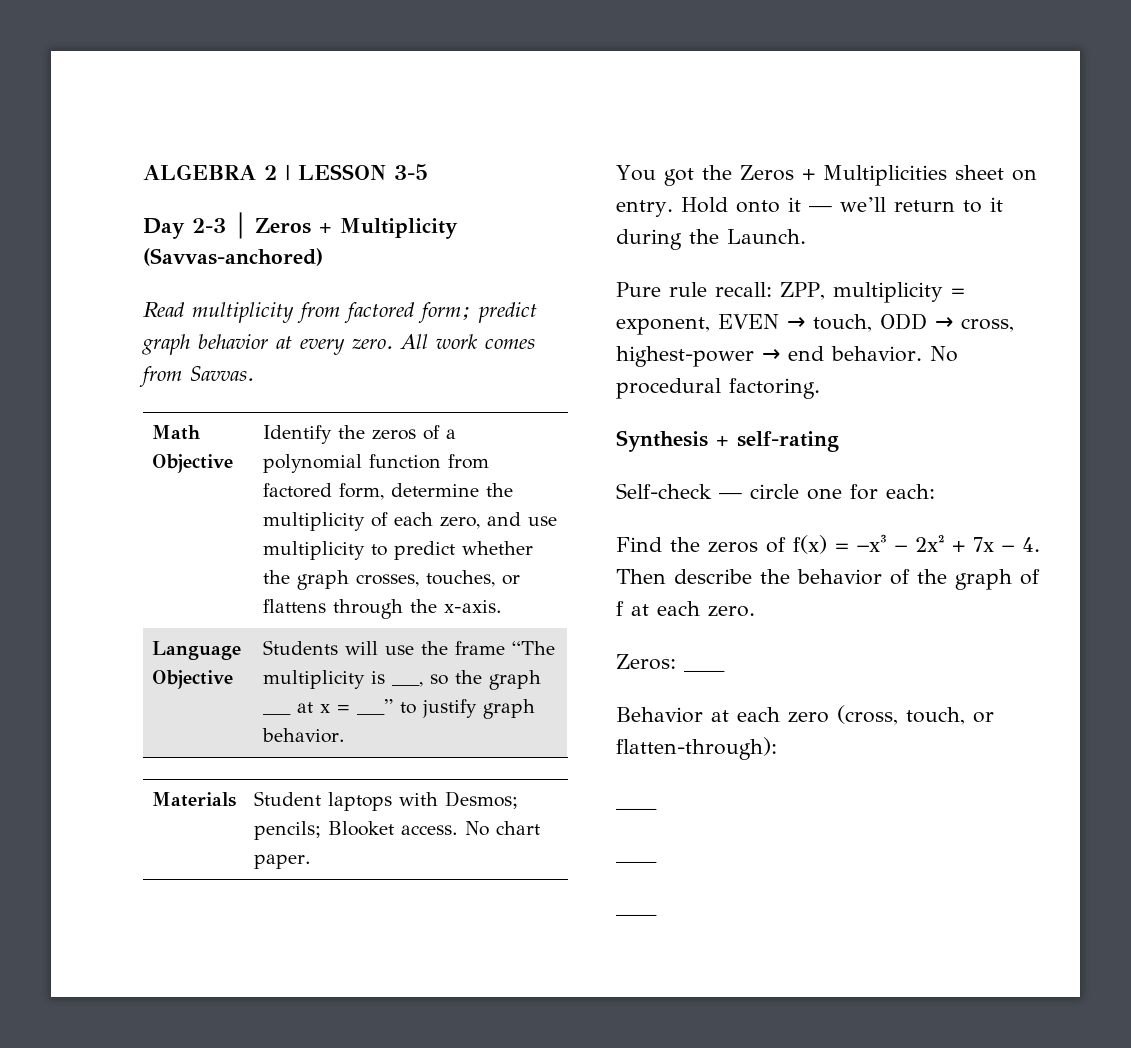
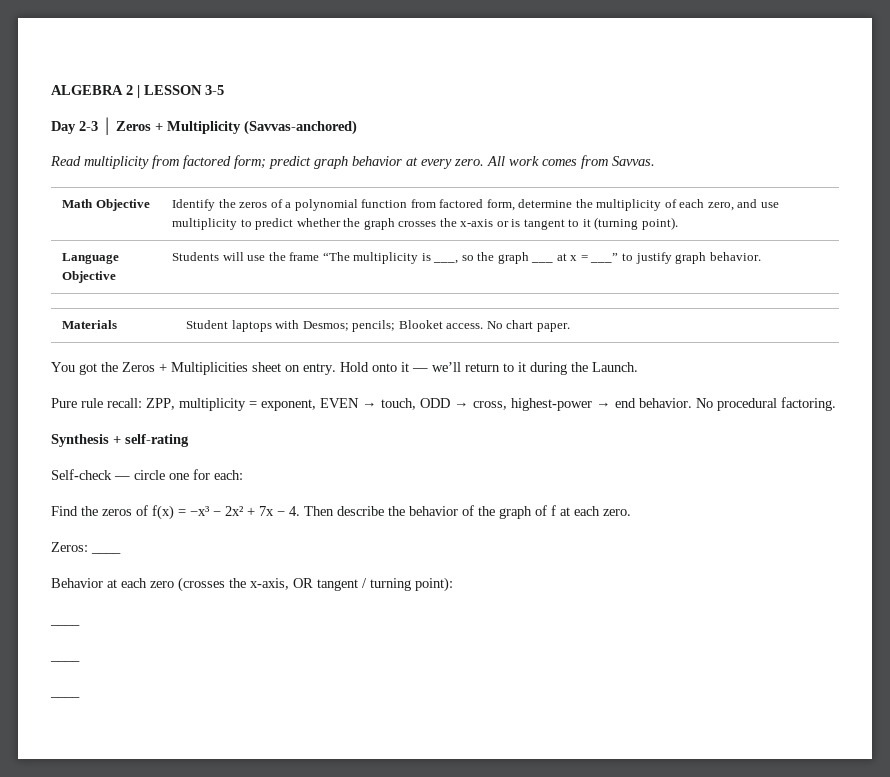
- Math Objective | Identify the zeros of a polynomial function from factored form, determine the multiplicity of each zero, and use multiplicity to predict whether the graph crosses, touches, or flattens through the x-axis.
+ Math Objective | Identify the zeros of a polynomial function from factored form, determine the multiplicity of each zero, and use multiplicity to predict whether the graph crosses the x-axis or is tangent to it (turning point).
- Behavior at each zero (cross, touch, or flatten-through):
+ Behavior at each zero (crosses the x-axis, OR tangent / turning point):

